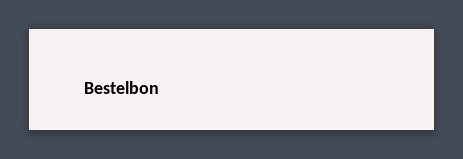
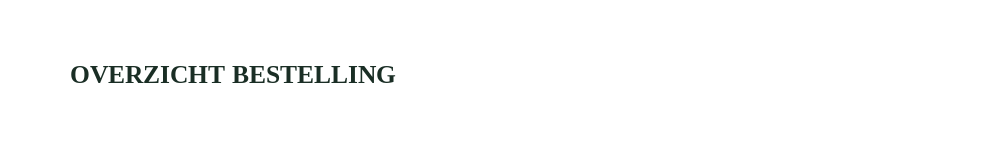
- Bestelbon
+ OVERZICHT BESTELLING

